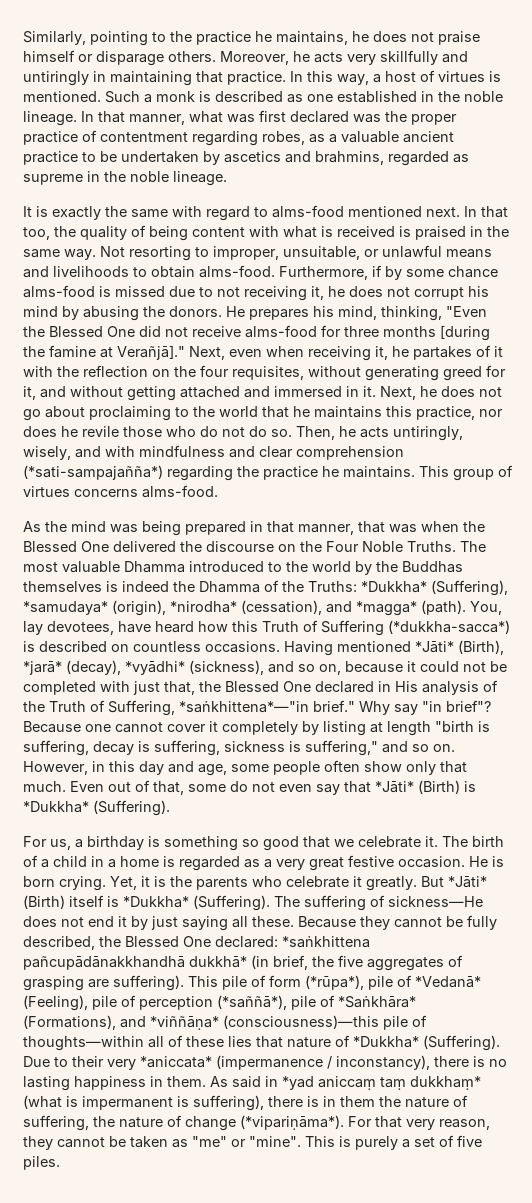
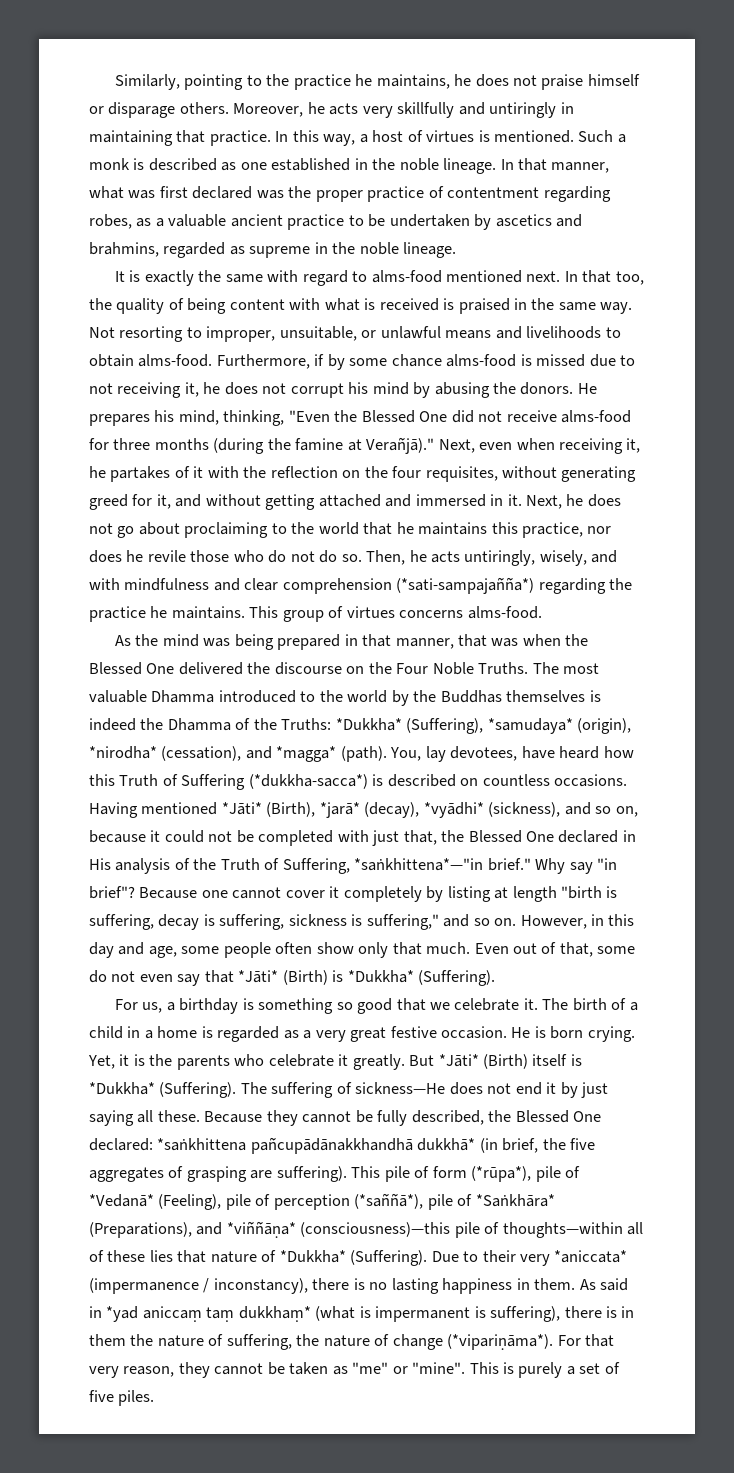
- He prepares his mind, thinking, "Even the Blessed One did not receive alms-food for three months [during the famine at Verañjā]."
+ He prepares his mind, thinking, "Even the Blessed One did not receive alms-food for three months (during the famine at Verañjā)."
- This pile of form (*rūpa*), pile of *Vedanā* (Feeling), pile of perception (*saññā*), pile of *Saṅkhāra* (Formations), and *viññāṇa* (consciousness)—this pile of thoughts—within all of these lies that nature of *Dukkha* (Suffering).
+ This pile of form (*rūpa*), pile of *Vedanā* (Feeling), pile of perception (*saññā*), pile of *Saṅkhāra* (Preparations), and *viññāṇa* (consciousness)—this pile of thoughts—within all of these lies that nature of *Dukkha* (Suffering).

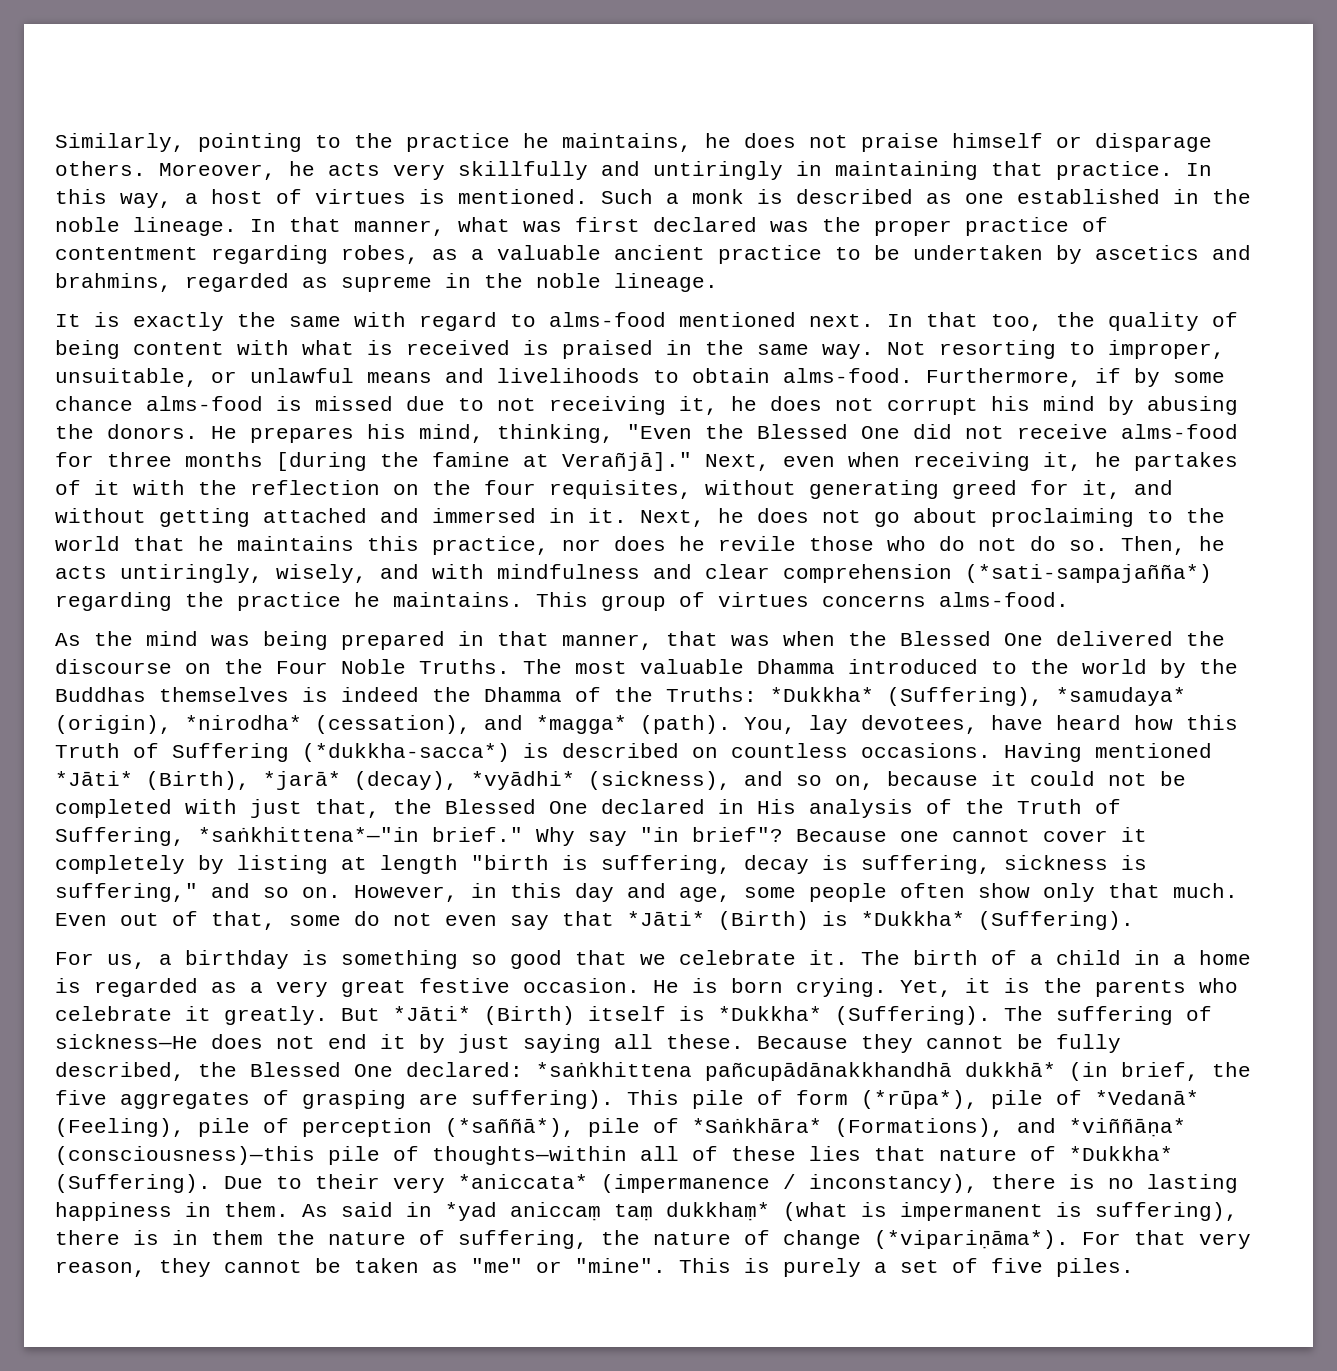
- He prepares his mind, thinking, "Even the Blessed One did not receive alms-food for three months (during the famine at Verañjā)."
+ He prepares his mind, thinking, "Even the Blessed One did not receive alms-food for three months [during the famine at Verañjā]."
- This pile of form (*rūpa*), pile of *Vedanā* (Feeling), pile of perception (*saññā*), pile of *Saṅkhāra* (Preparations), and *viññāṇa* (consciousness)—this pile of thoughts—within all of these lies that nature of *Dukkha* (Suffering).
+ This pile of form (*rūpa*), pile of *Vedanā* (Feeling), pile of perception (*saññā*), pile of *Saṅkhāra* (Formations), and *viññāṇa* (consciousness)—this pile of thoughts—within all of these lies that nature of *Dukkha* (Suffering).

